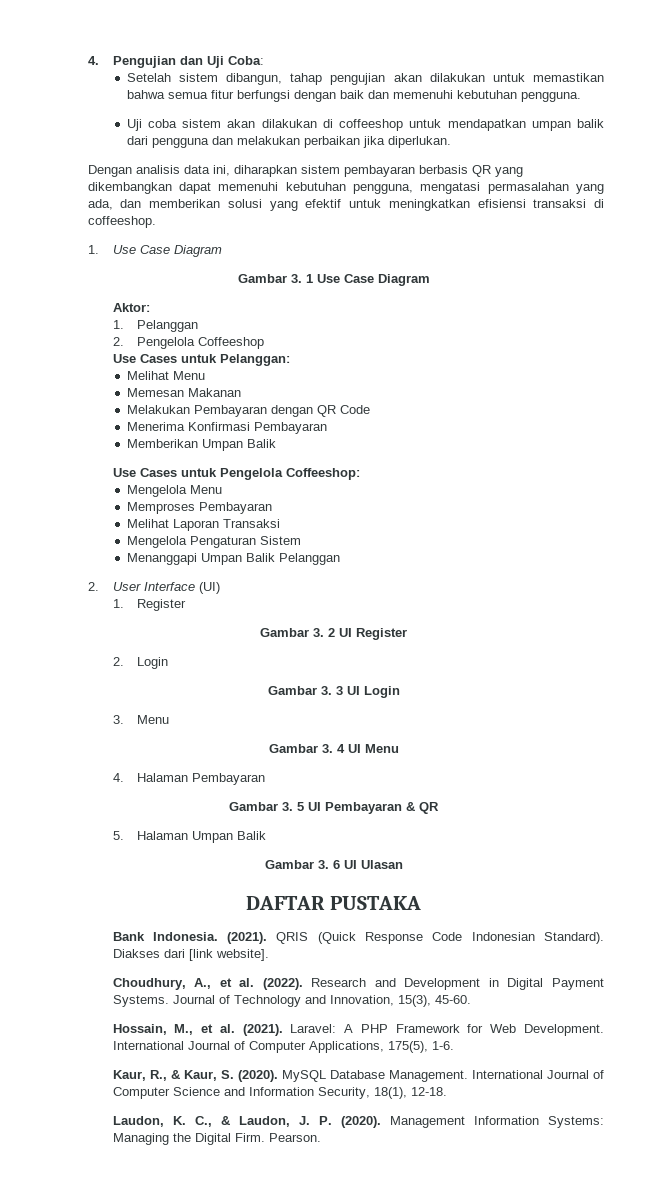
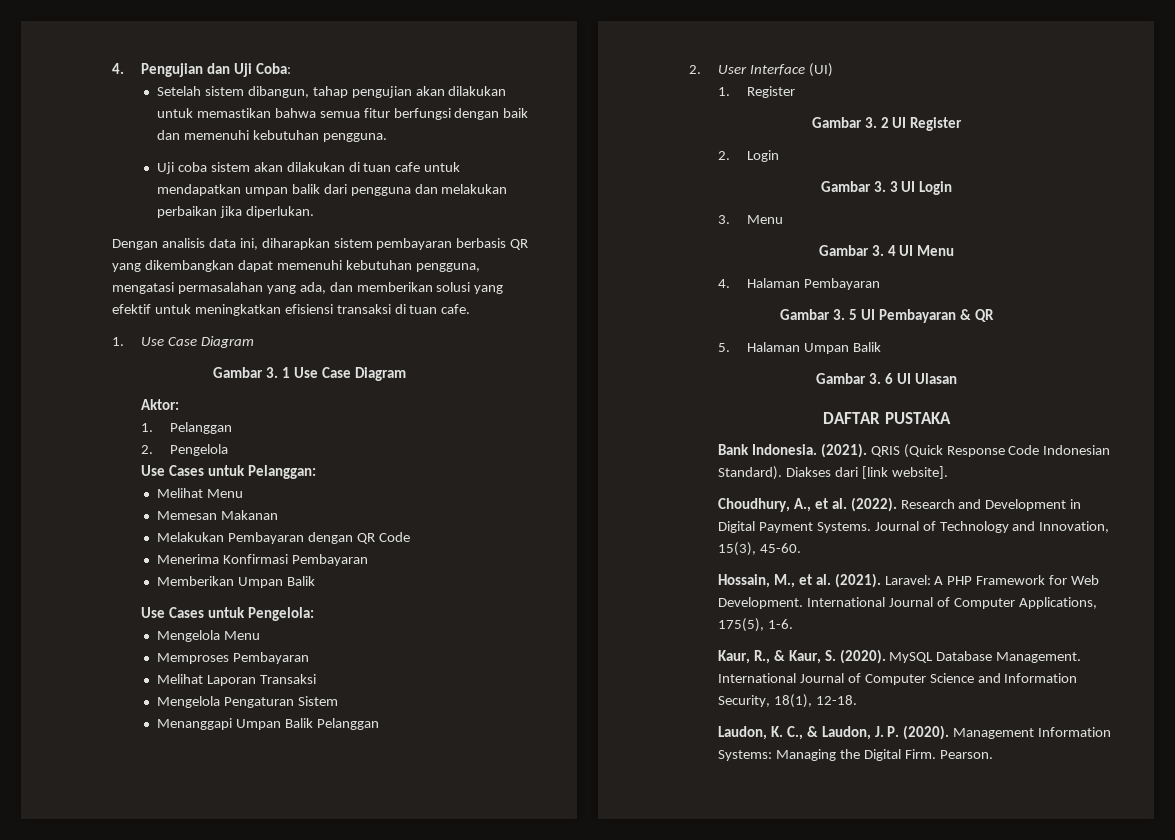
- Uji coba sistem akan dilakukan di coffeeshop untuk mendapatkan umpan balik dari pengguna dan melakukan perbaikan jika diperlukan.
+ Uji coba sistem akan dilakukan di tuan cafe untuk mendapatkan umpan balik dari pengguna dan melakukan perbaikan jika diperlukan.
- Dengan analisis data ini, diharapkan sistem pembayaran berbasis QR yang dikembangkan dapat memenuhi kebutuhan pengguna, mengatasi permasalahan yang ada, dan memberikan solusi yang efektif untuk meningkatkan efisiensi transaksi di coffeeshop.
+ Dengan analisis data ini, diharapkan sistem pembayaran berbasis QR yang dikembangkan dapat memenuhi kebutuhan pengguna, mengatasi permasalahan yang ada, dan memberikan solusi yang efektif untuk meningkatkan efisiensi transaksi di tuan cafe.
- 2. Pengelola Coffeeshop
+ 2. Pengelola
- Use Cases untuk Pengelola Coffeeshop:
+ Use Cases untuk Pengelola:

